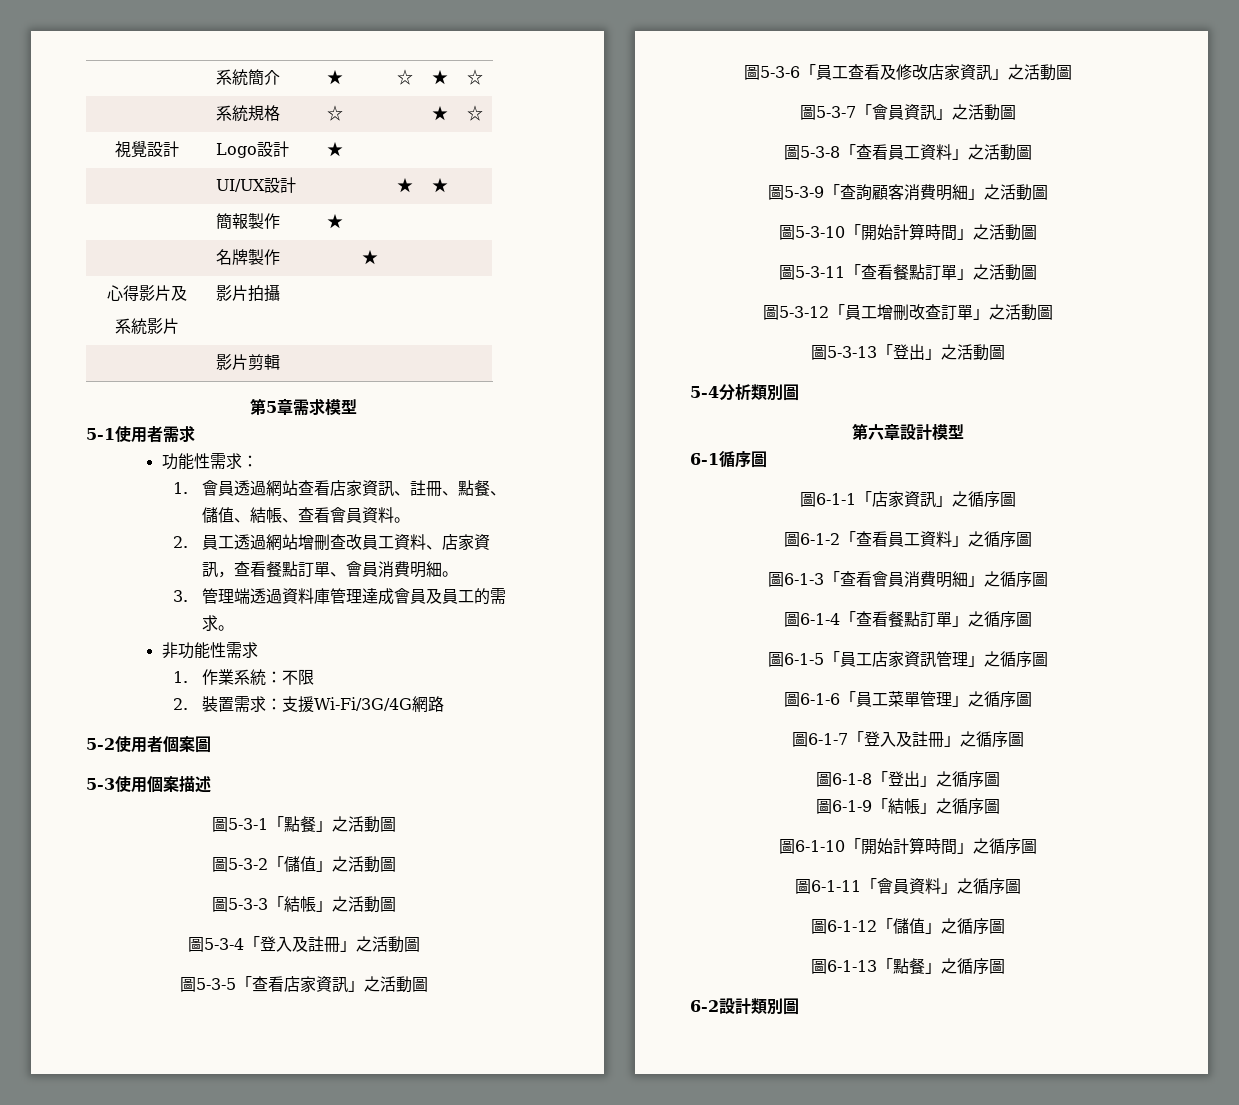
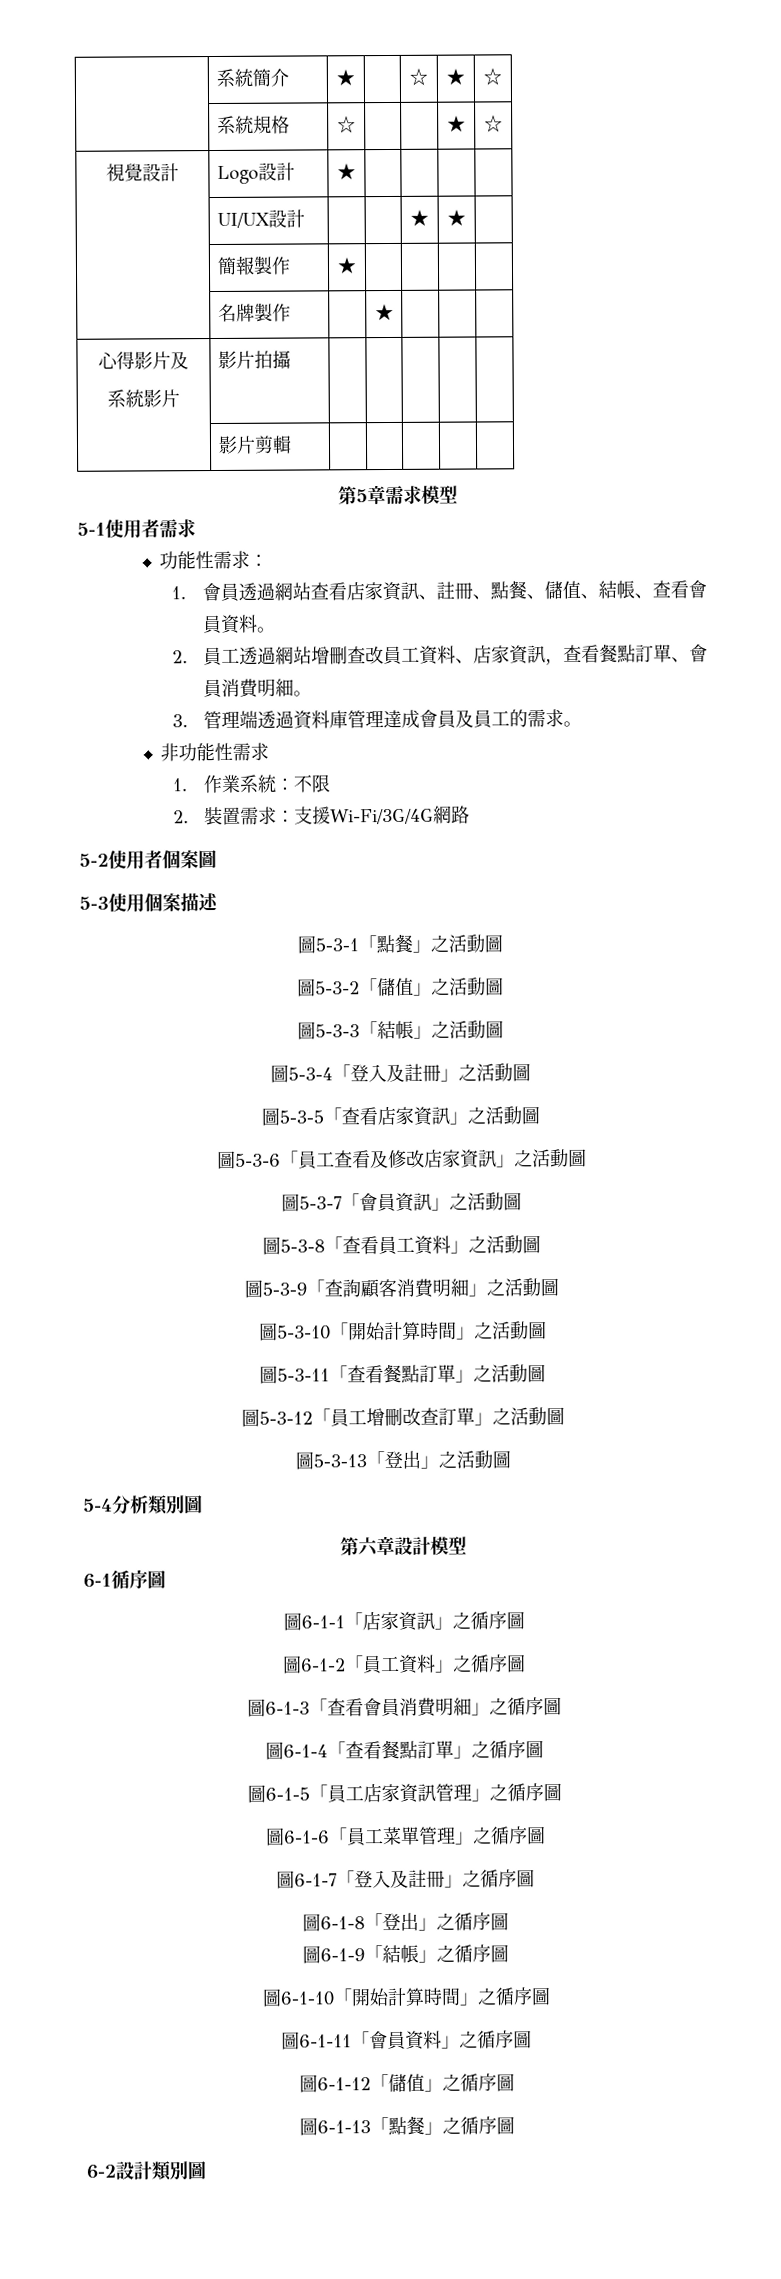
- 圖6-1-2「查看員工資料」之循序圖
+ 圖6-1-2「員工資料」之循序圖

